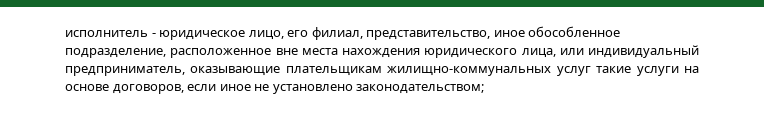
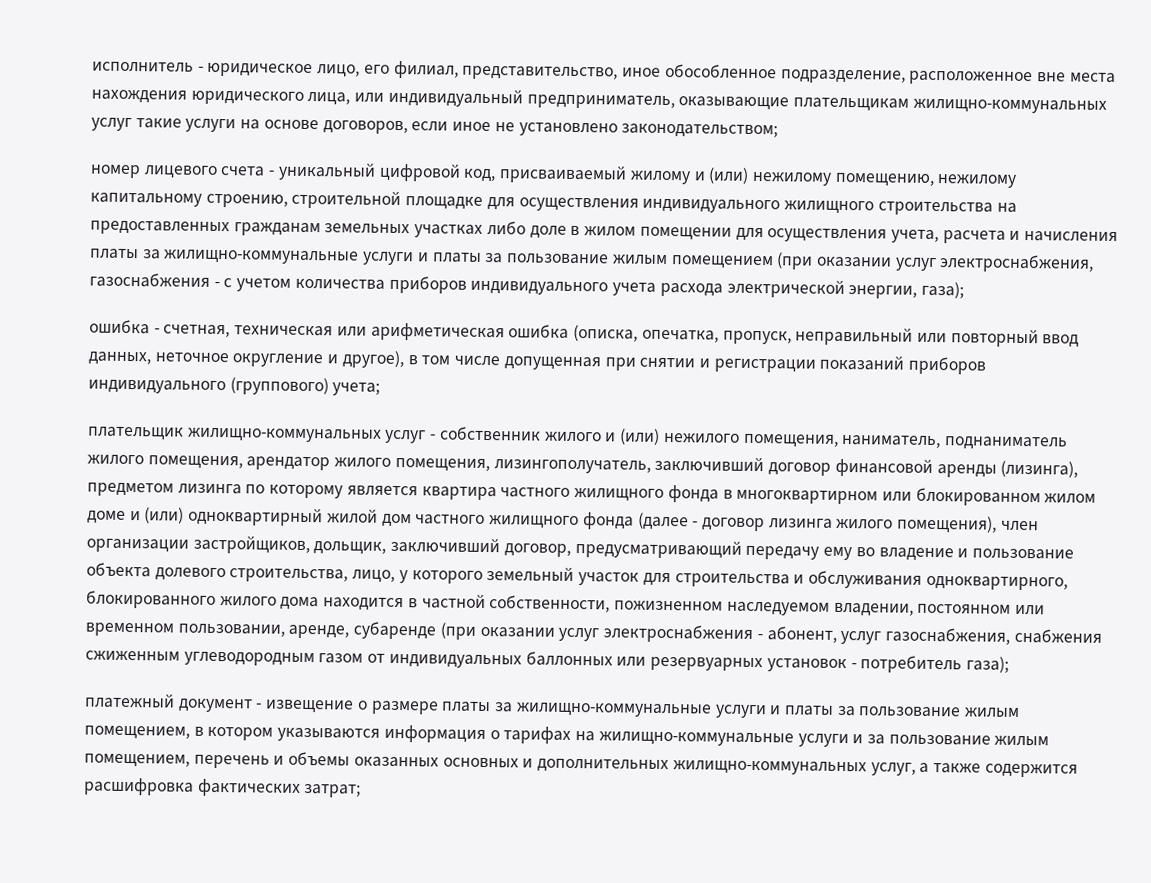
+ номер лицевого счета - уникальный цифровой код, присваиваемый жилому и (или) нежилому помещению, нежилому капитальному строению, строительной площадке для осуществления индивидуального жилищного строительства на предоставленных гражданам земельных участках либо доле в жилом помещении для осуществления учета, расчета и начисления платы за жилищно-коммунальные услуги и платы за пользование жилым помещением (при оказании услуг электроснабжения, газоснабжения - с учетом количества приборов индивидуального учета расхода электрической энергии, газа);
+ ошибка - счетная, техническая или арифметическая ошибка (описка, опечатка, пропуск, неправильный или повторный ввод данных, неточное округление и другое), в том числе допущенная при снятии и регистрации показаний приборов индивидуального (группового) учета;
+ плательщик жилищно-коммунальных услуг - собственник жилого и (или) нежилого помещения, наниматель, поднаниматель жилого помещения, арендатор жилого помещения, лизингополучатель, заключивший договор финансовой аренды (лизинга), предметом лизинга по которому является квартира частного жилищного фонда в многоквартирном или блокированном жилом доме и (или) одноквартирный жилой дом частного жилищного фонда (далее - договор лизинга жилого помещения), член организации застройщиков, дольщик, заключивший договор, предусматривающий передачу ему во владение и пользование объекта долевого строительства, лицо, у которого земельный участок для строительства и обслуживания одноквартирного, блокированного жилого дома находится в частной собственности, пожизненном наследуемом владении, постоянном или временном пользовании, аренде, субаренде (при оказании услуг электроснабжения - абонент, услуг газоснабжения, снабжения сжиженным углеводородным газом от индивидуальных баллонных или резервуарных установок - потребитель газа);
+ платежный документ - извещение о размере платы за жилищно-коммунальные услуги и платы за пользование жилым помещением, в котором указываются информация о тарифах на жилищно-коммунальные услуги и за пользование жилым помещением, перечень и объемы оказанных основных и дополнительных жилищно-коммунальных услуг, а также содержится расшифровка фактических затрат;

